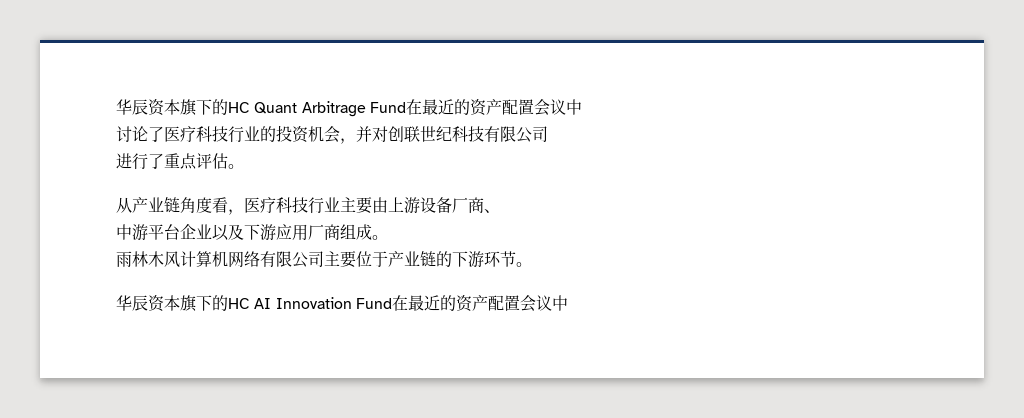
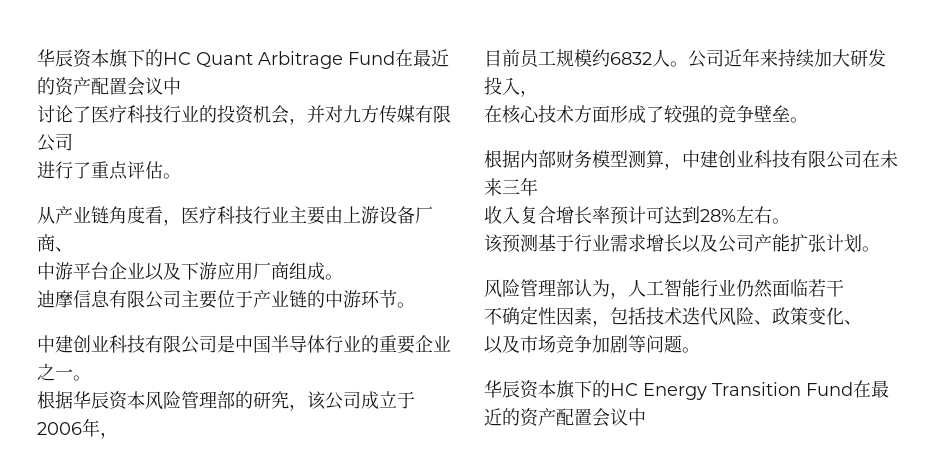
- 讨论了医疗科技行业的投资机会，并对创联世纪科技有限公司
+ 讨论了医疗科技行业的投资机会，并对九方传媒有限公司
- 雨林木风计算机网络有限公司主要位于产业链的下游环节。
+ 迪摩信息有限公司主要位于产业链的中游环节。
- 华辰资本旗下的HC AI Innovation Fund在最近的资产配置会议中
+ 中建创业科技有限公司是中国半导体行业的重要企业之一。
+ 根据华辰资本风险管理部的研究，该公司成立于2006年，
+ 目前员工规模约6832人。公司近年来持续加大研发投入，
+ 在核心技术方面形成了较强的竞争壁垒。
+ 根据内部财务模型测算，中建创业科技有限公司在未来三年
+ 收入复合增长率预计可达到28%左右。
+ 该预测基于行业需求增长以及公司产能扩张计划。
+ 风险管理部认为，人工智能行业仍然面临若干
+ 不确定性因素，包括技术迭代风险、政策变化、
+ 以及市场竞争加剧等问题。
+ 华辰资本旗下的HC Energy Transition Fund在最近的资产配置会议中

